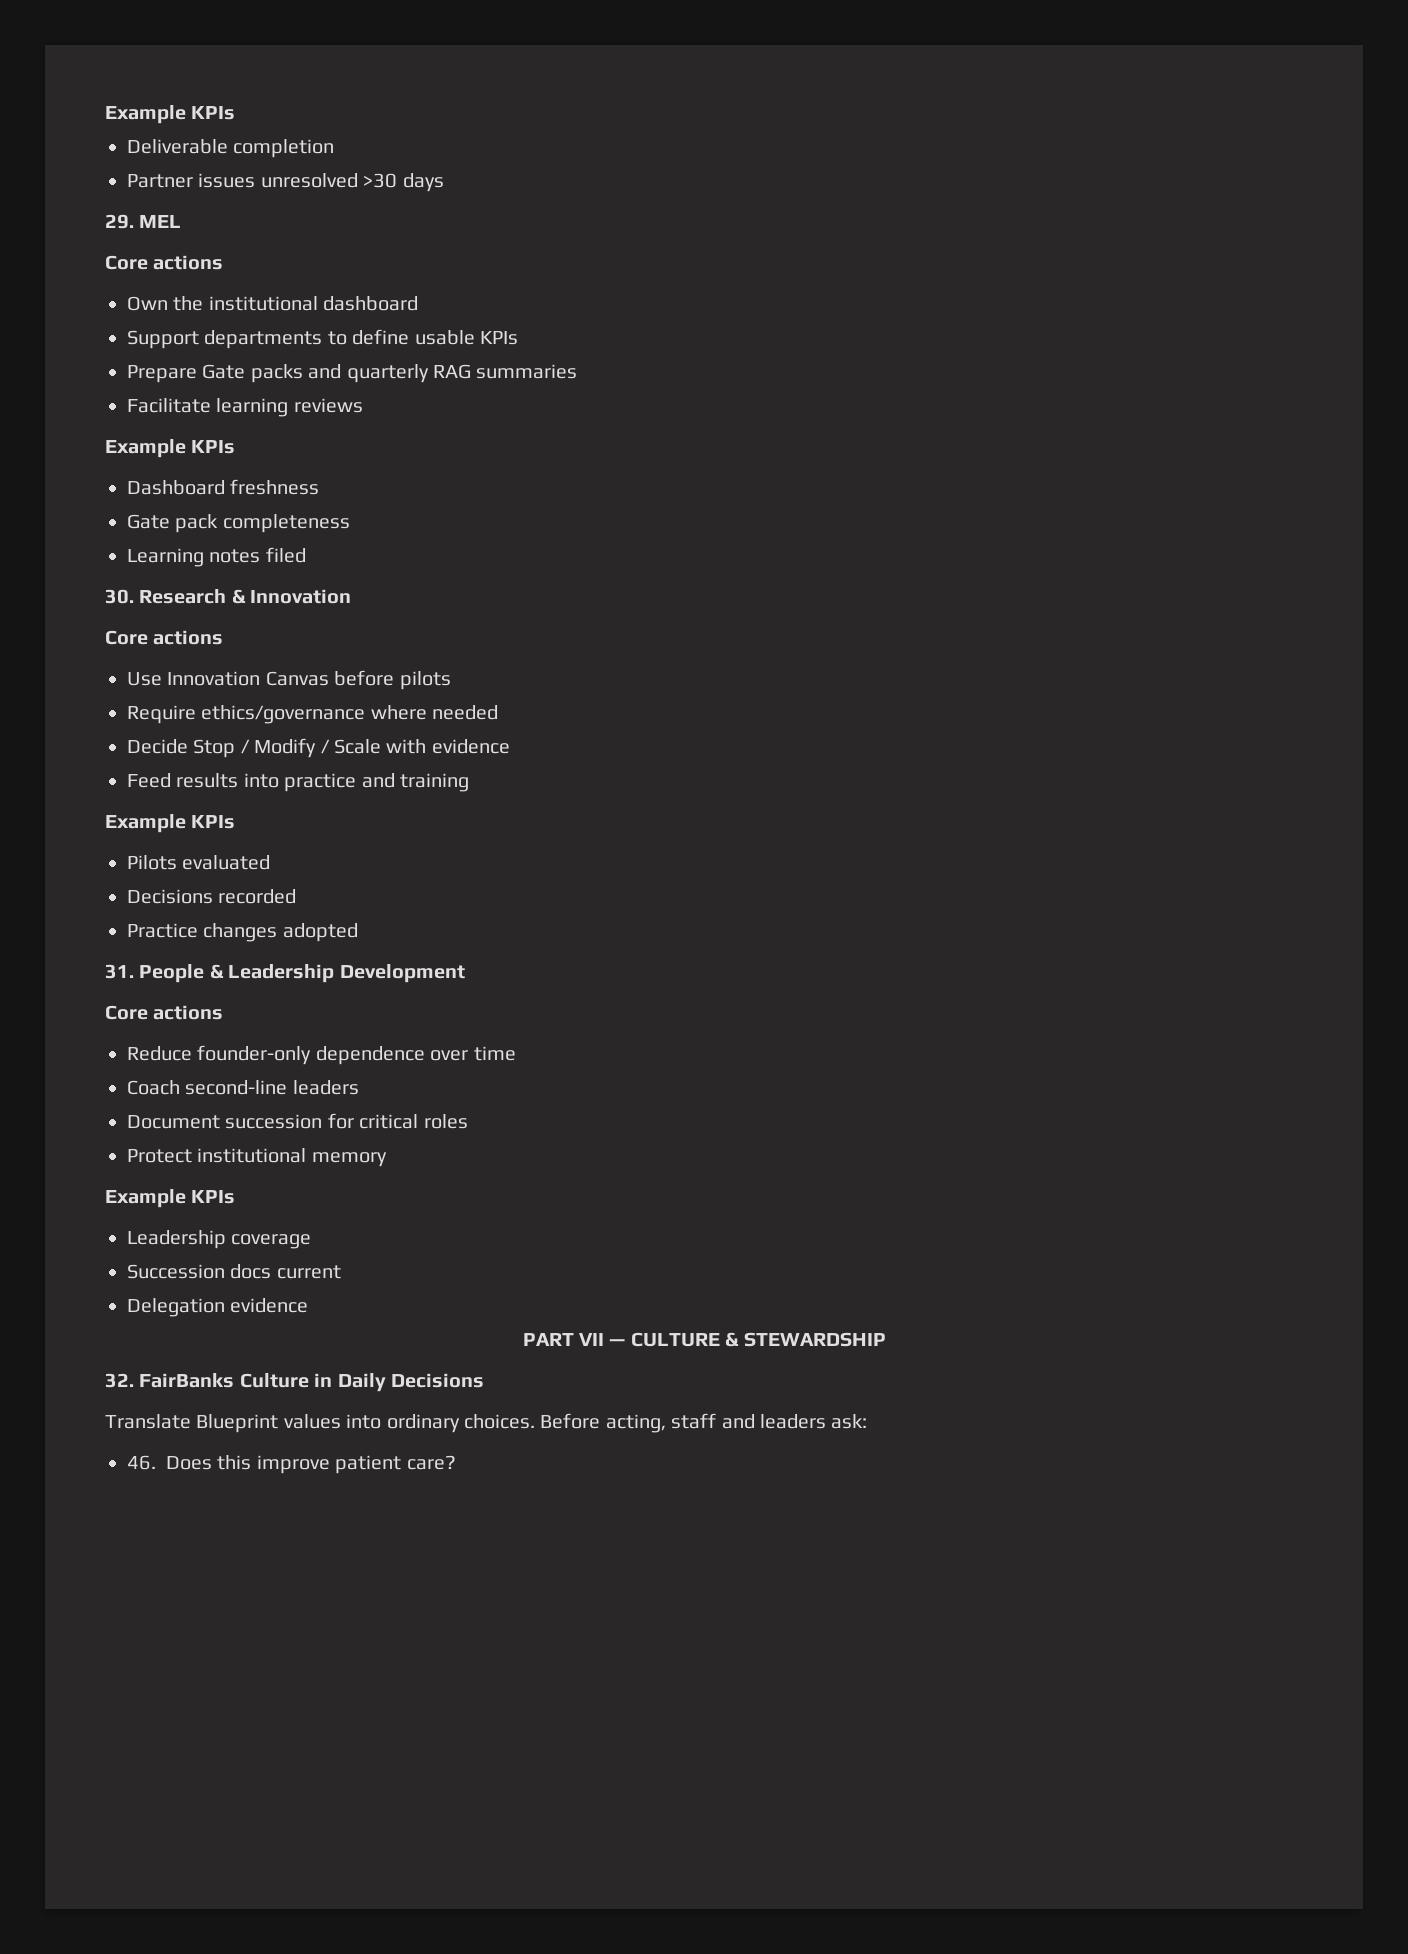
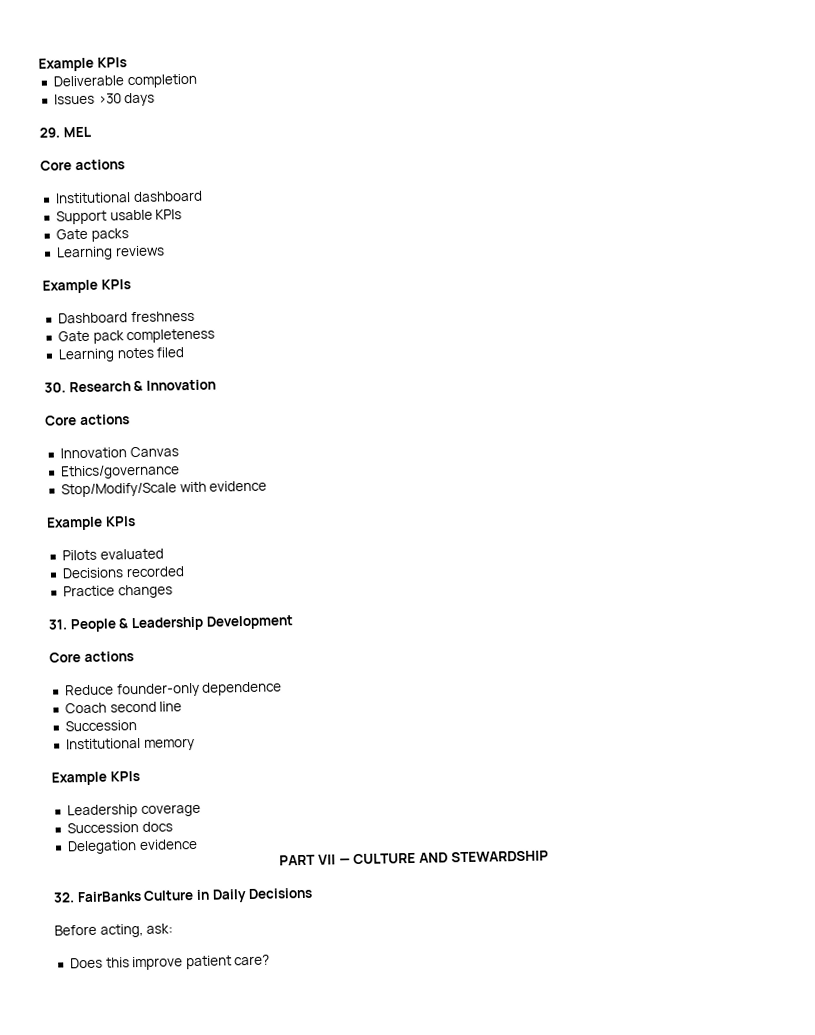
- Partner issues unresolved >30 days
+ Issues >30 days
- Own the institutional dashboard
+ Institutional dashboard
- Support departments to define usable KPIs
+ Support usable KPIs
- Prepare Gate packs and quarterly RAG summaries
- Facilitate learning reviews
+ Gate packs
+ Learning reviews
- Use Innovation Canvas before pilots
- Require ethics/governance where needed
- Decide Stop / Modify / Scale with evidence
- Feed results into practice and training
+ Innovation Canvas
+ Ethics/governance
+ Stop/Modify/Scale with evidence
- Practice changes adopted
+ Practice changes
- Reduce founder-only dependence over time
+ Reduce founder-only dependence
- Coach second-line leaders
- Document succession for critical roles
- Protect institutional memory
+ Coach second line
+ Succession
+ Institutional memory
- Succession docs current
+ Succession docs
- PART VII — CULTURE & STEWARDSHIP
+ PART VII — CULTURE AND STEWARDSHIP
- Translate Blueprint values into ordinary choices. Before acting, staff and leaders ask:
+ Before acting, ask:
- 46. Does this improve patient care?
+ Does this improve patient care?

